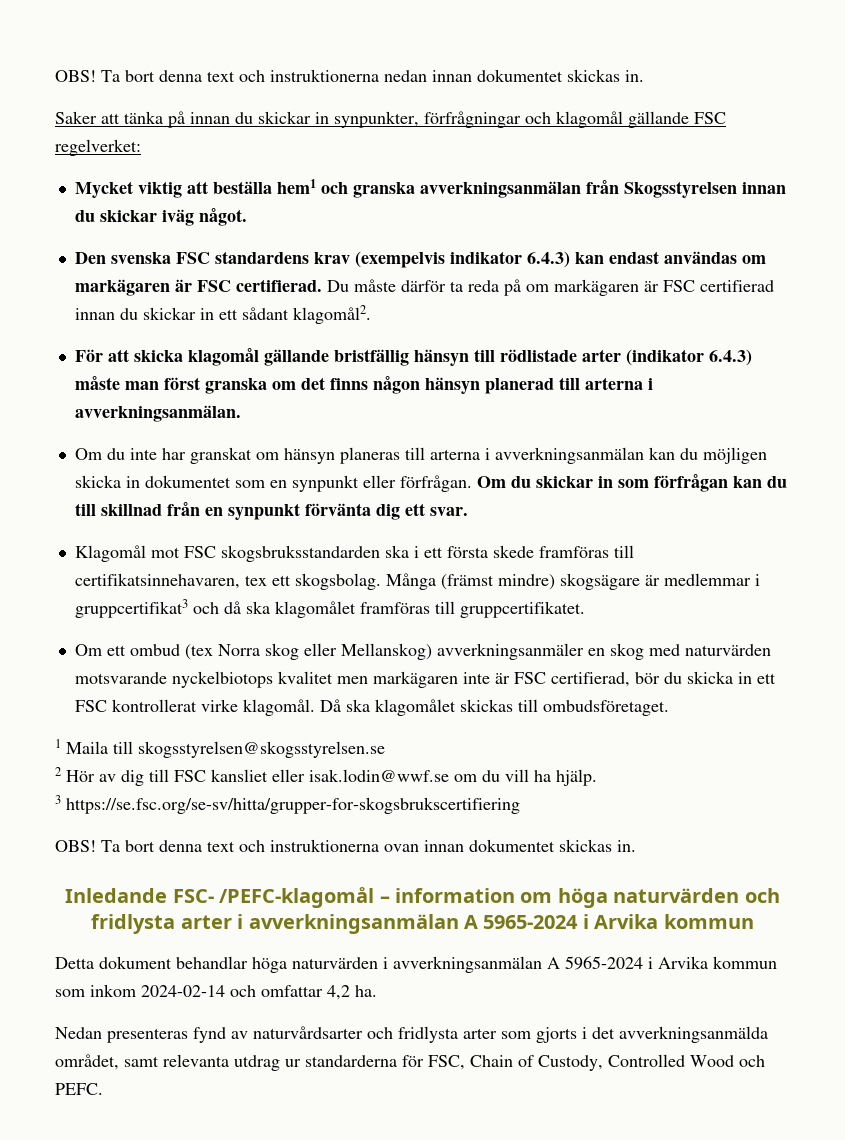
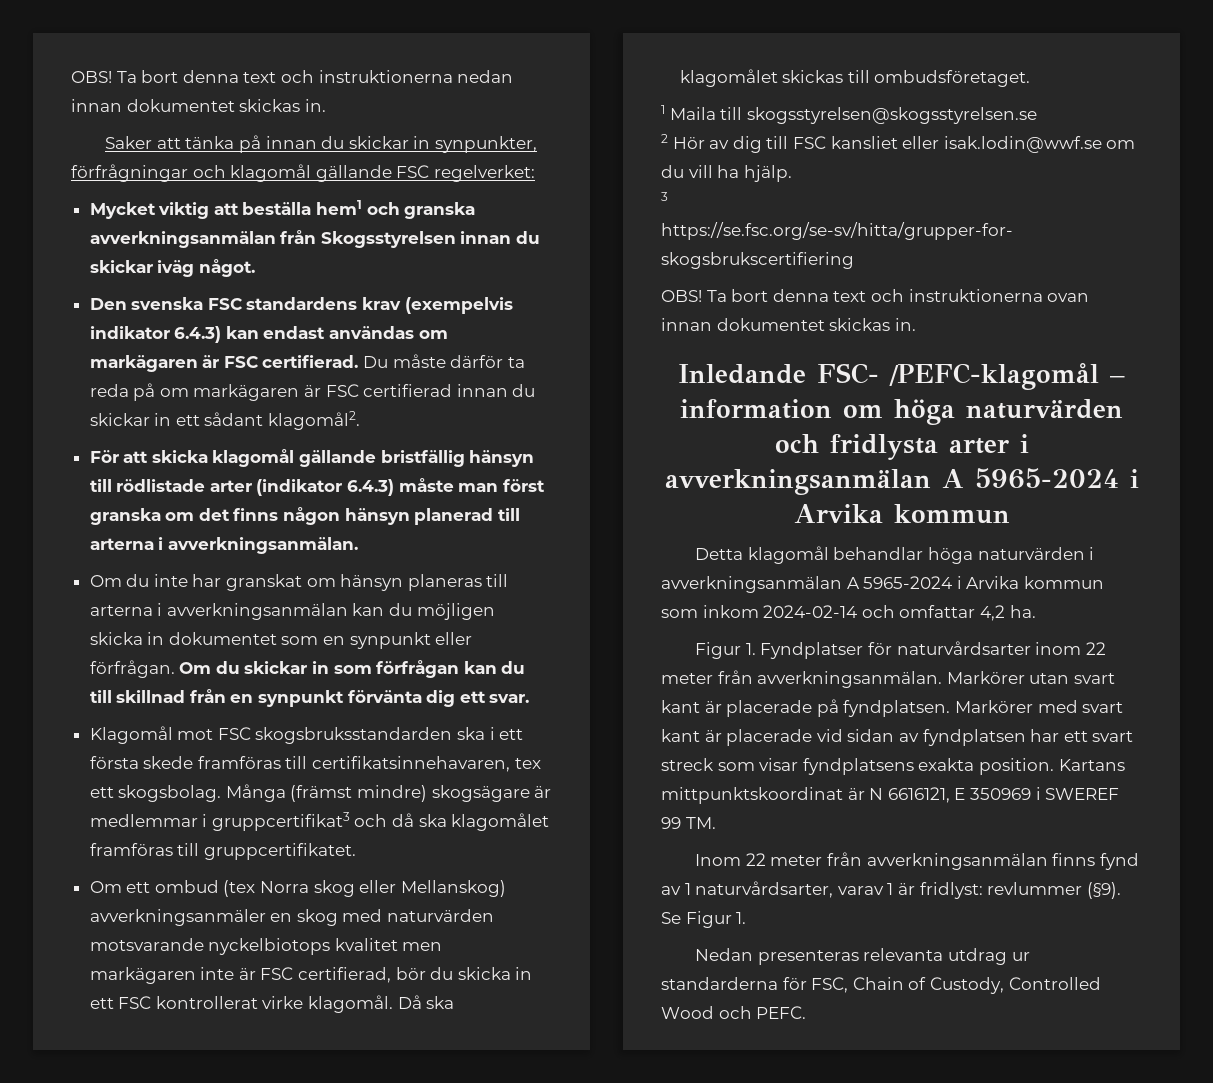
- Detta dokument behandlar höga naturvärden i avverkningsanmälan A 5965-2024 i Arvika kommun som inkom 2024-02-14 och omfattar 4,2 ha.
+ Detta klagomål behandlar höga naturvärden i avverkningsanmälan A 5965-2024 i Arvika kommun som inkom 2024-02-14 och omfattar 4,2 ha.
- Nedan presenteras fynd av naturvårdsarter och fridlysta arter som gjorts i det avverkningsanmälda området, samt relevanta utdrag ur standarderna för FSC, Chain of Custody, Controlled Wood och PEFC.
+ Figur 1. Fyndplatser för naturvårdsarter inom 22 meter från avverkningsanmälan. Markörer utan svart kant är placerade på fyndplatsen. Markörer med svart kant är placerade vid sidan av fyndplatsen har ett svart streck som visar fyndplatsens exakta position. Kartans mittpunktskoordinat är N 6616121, E 350969 i SWEREF 99 TM.
+ Inom 22 meter från avverkningsanmälan finns fynd av 1 naturvårdsarter, varav 1 är fridlyst: revlummer (§9). Se Figur 1.
+ Nedan presenteras relevanta utdrag ur standarderna för FSC, Chain of Custody, Controlled Wood och PEFC.

